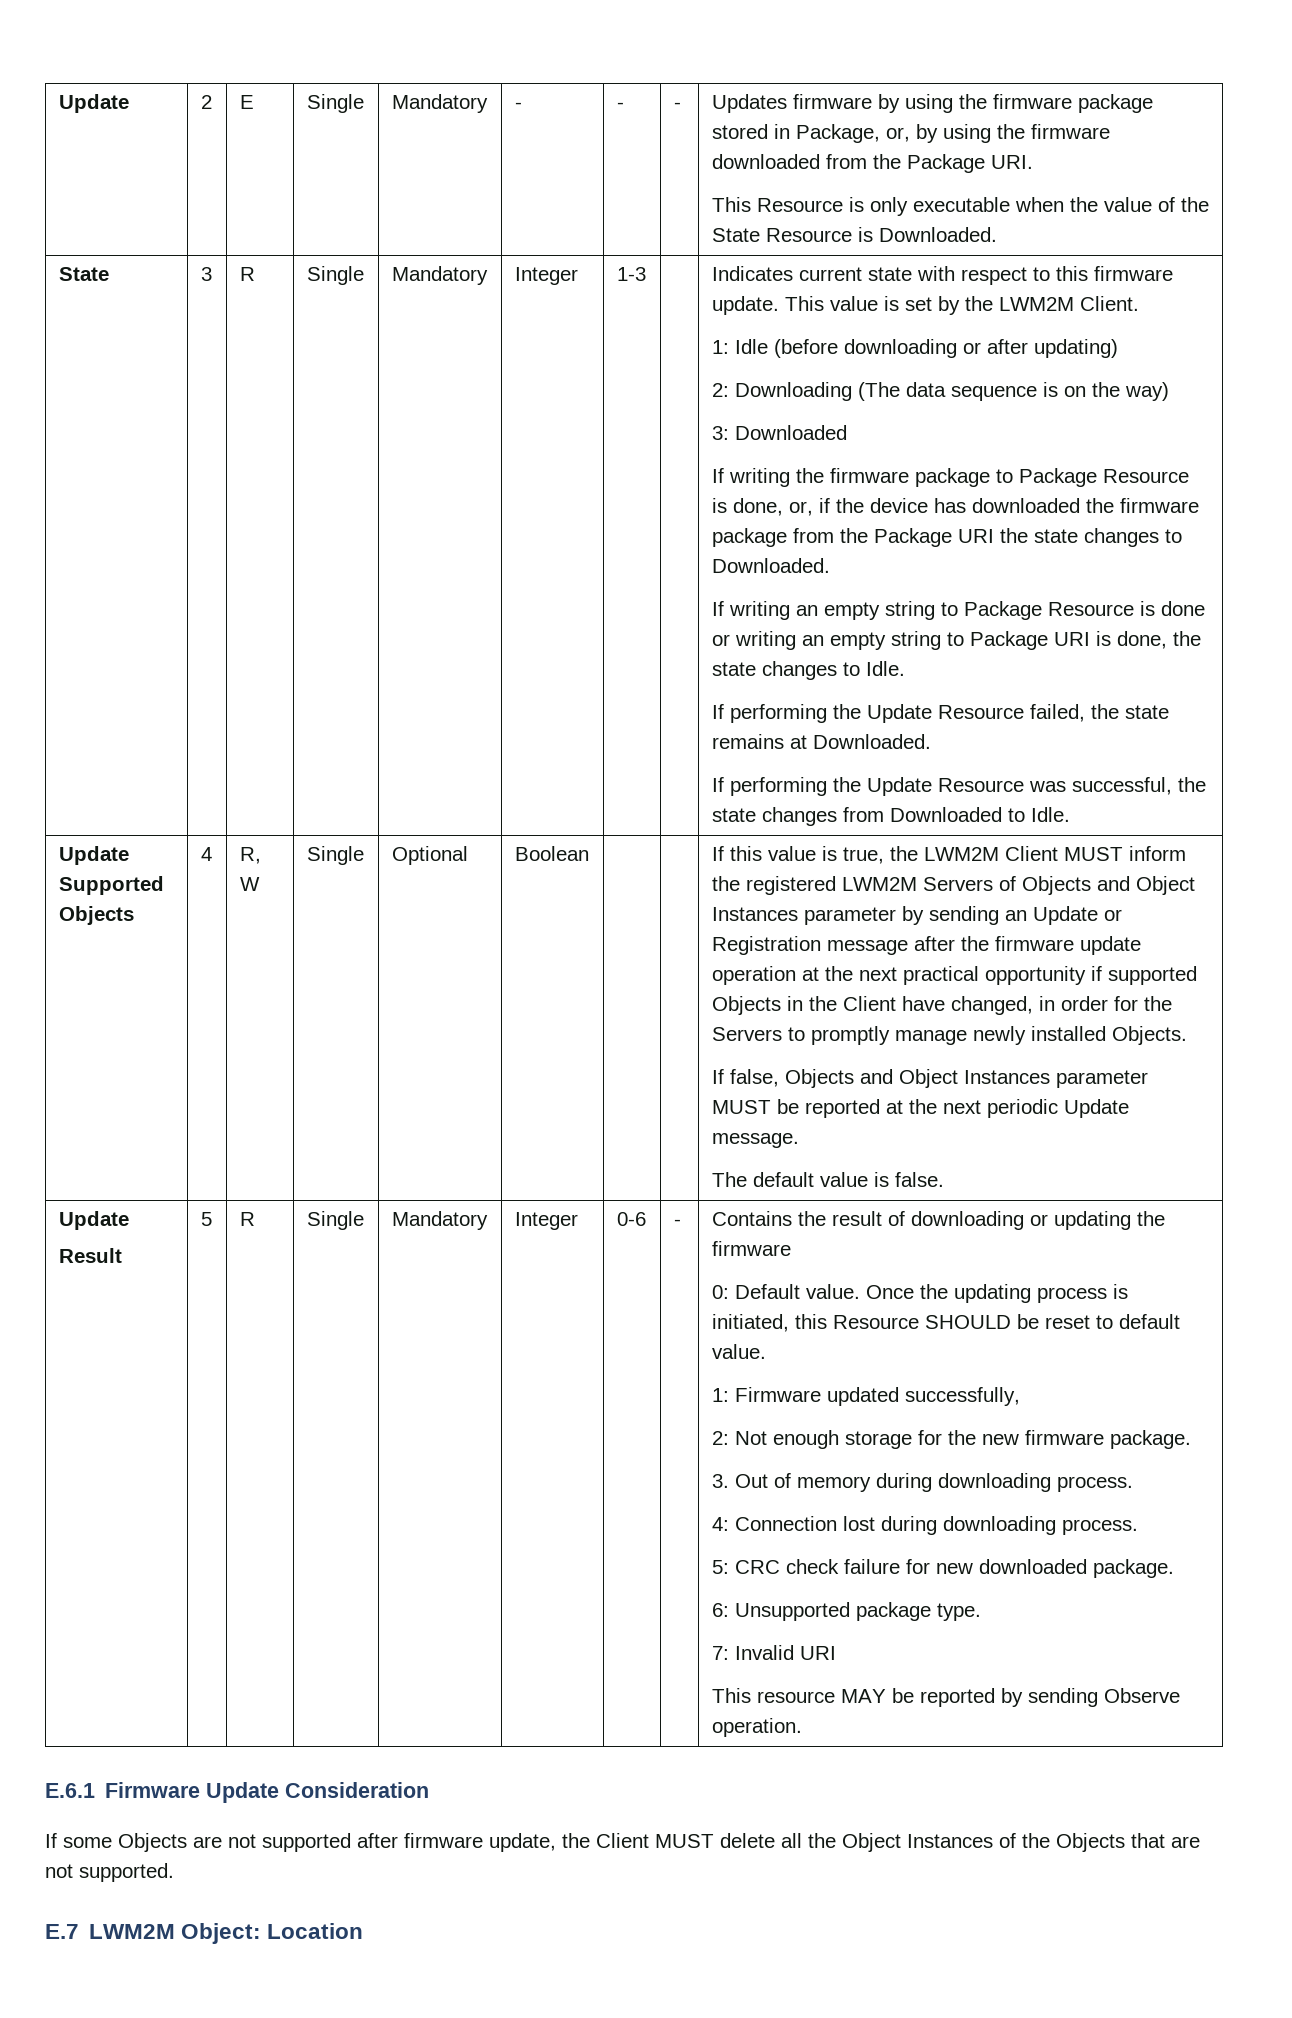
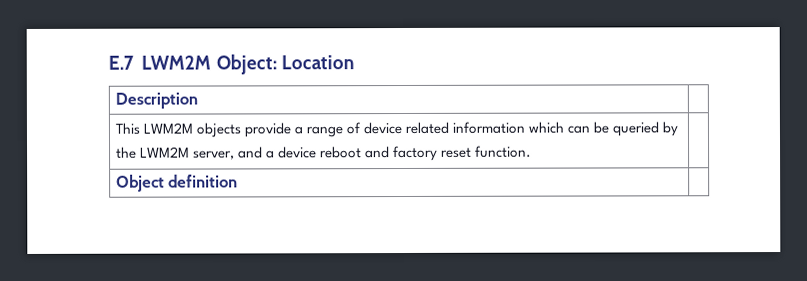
- Update | 2 | E | Single | Mandatory | - | - | - | Updates firmware by using the firmware package stored in Package, or, by using the firmware downloaded from the Package URI.
- This Resource is only executable when the value of the State Resource is Downloaded.
- State | 3 | R | Single | Mandatory | Integer | 1-3 | | Indicates current state with respect to this firmware update. This value is set by the LWM2M Client.
- 1: Idle (before downloading or after updating)
- 2: Downloading (The data sequence is on the way)
- 3: Downloaded
- If writing the firmware package to Package Resource is done, or, if the device has downloaded the firmware package from the Package URI the state changes to Downloaded.
- If writing an empty string to Package Resource is done or writing an empty string to Package URI is done, the state changes to Idle.
- If performing the Update Resource failed, the state remains at Downloaded.
- If performing the Update Resource was successful, the state changes from Downloaded to Idle.
- Update Supported Objects | 4 | R, W | Single | Optional | Boolean | | | If this value is true, the LWM2M Client MUST inform the registered LWM2M Servers of Objects and Object Instances parameter by sending an Update or Registration message after the firmware update operation at the next practical opportunity if supported Objects in the Client have changed, in order for the Servers to promptly manage newly installed Objects.
- If false, Objects and Object Instances parameter MUST be reported at the next periodic Update message.
- The default value is false.
- Update
- Result | 5 | R | Single | Mandatory | Integer | 0-6 | - | Contains the result of downloading or updating the firmware
- 0: Default value. Once the updating process is initiated, this Resource SHOULD be reset to default value.
- 1: Firmware updated successfully,
- 2: Not enough storage for the new firmware package.
- 3. Out of memory during downloading process.
- 4: Connection lost during downloading process.
- 5: CRC check failure for new downloaded package.
- 6: Unsupported package type.
- 7: Invalid URI
- This resource MAY be reported by sending Observe operation.
- E.6.1 Firmware Update Consideration
- If some Objects are not supported after firmware update, the Client MUST delete all the Object Instances of the Objects that are not supported.
  E.7 LWM2M Object: Location
+ Description |
+ This LWM2M objects provide a range of device related information which can be queried by the LWM2M server, and a device reboot and factory reset function. |
+ Object definition |

